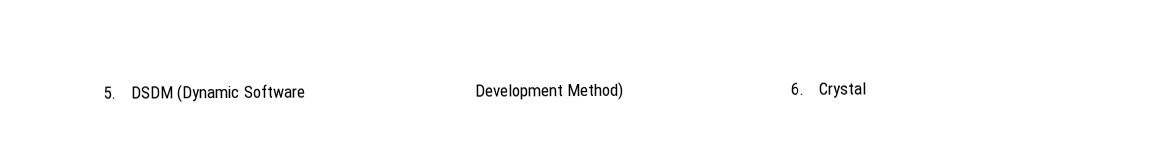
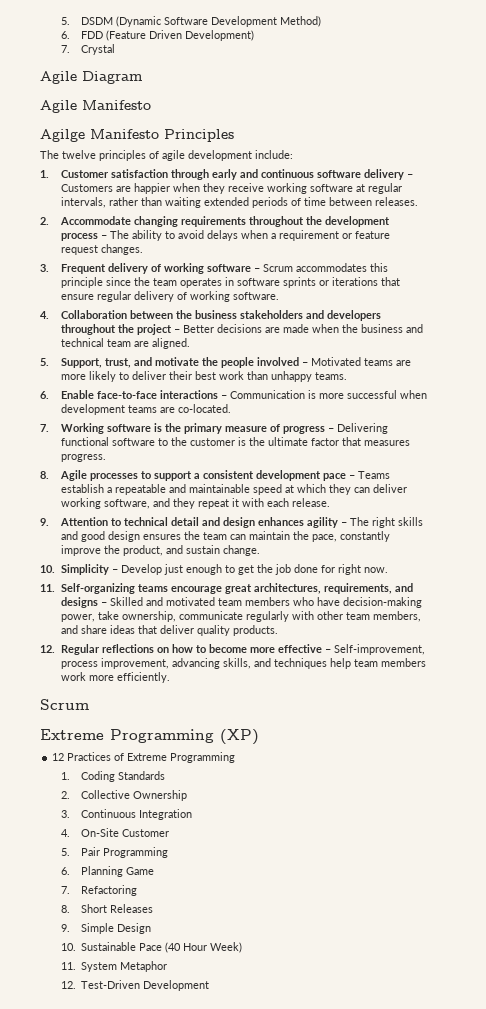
- 6. Crystal
+ 6. FDD (Feature Driven Development)
+ 7. Crystal
+ Agile Diagram
+ Agile Manifesto
+ Agilge Manifesto Principles
+ The twelve principles of agile development include:
+ 1. Customer satisfaction through early and continuous software delivery – Customers are happier when they receive working software at regular intervals, rather than waiting extended periods of time between releases.
+ 2. Accommodate changing requirements throughout the development process – The ability to avoid delays when a requirement or feature request changes.
+ 3. Frequent delivery of working software – Scrum accommodates this principle since the team operates in software sprints or iterations that ensure regular delivery of working software.
+ 4. Collaboration between the business stakeholders and developers throughout the project – Better decisions are made when the business and technical team are aligned.
+ 5. Support, trust, and motivate the people involved – Motivated teams are more likely to deliver their best work than unhappy teams.
+ 6. Enable face-to-face interactions – Communication is more successful when development teams are co-located.
+ 7. Working software is the primary measure of progress – Delivering functional software to the customer is the ultimate factor that measures progress.
+ 8. Agile processes to support a consistent development pace – Teams establish a repeatable and maintainable speed at which they can deliver working software, and they repeat it with each release.
+ 9. Attention to technical detail and design enhances agility – The right skills and good design ensures the team can maintain the pace, constantly improve the product, and sustain change.
+ 10. Simplicity – Develop just enough to get the job done for right now.
+ 11. Self-organizing teams encourage great architectures, requirements, and designs – Skilled and motivated team members who have decision-making power, take ownership, communicate regularly with other team members, and share ideas that deliver quality products.
+ 12. Regular reflections on how to become more effective – Self-improvement, process improvement, advancing skills, and techniques help team members work more efficiently.
+ Scrum
+ Extreme Programming (XP)
+ 12 Practices of Extreme Programming
+ 1. Coding Standards
+ 2. Collective Ownership
+ 3. Continuous Integration
+ 4. On-Site Customer
+ 5. Pair Programming
+ 6. Planning Game
+ 7. Refactoring
+ 8. Short Releases
+ 9. Simple Design
+ 10. Sustainable Pace (40 Hour Week)
+ 11. System Metaphor
+ 12. Test-Driven Development

